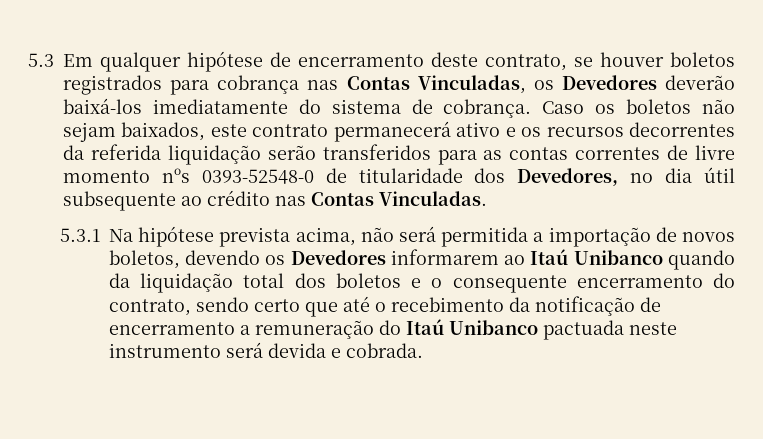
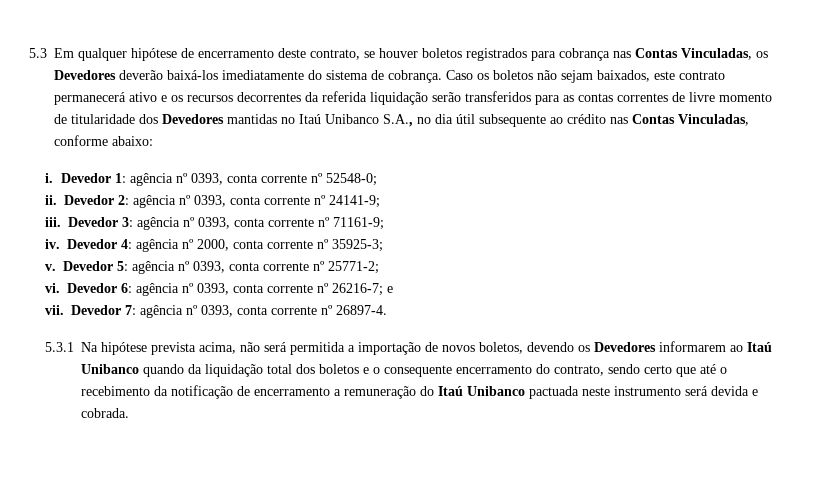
- Caso os boletos não sejam baixados, este contrato permanecerá ativo e os recursos decorrentes da referida liquidação serão transferidos para as contas correntes de livre momento nºs 0393-52548-0 de titularidade dos Devedores, no dia útil subsequente ao crédito nas Contas Vinculadas.
+ Caso os boletos não sejam baixados, este contrato permanecerá ativo e os recursos decorrentes da referida liquidação serão transferidos para as contas correntes de livre momento de titularidade dos Devedores mantidas no Itaú Unibanco S.A., no dia útil subsequente ao crédito nas Contas Vinculadas, conforme abaixo:
+ i. Devedor 1: agência nº 0393, conta corrente nº 52548-0;
+ ii. Devedor 2: agência nº 0393, conta corrente nº 24141-9;
+ iii. Devedor 3: agência nº 0393, conta corrente nº 71161-9;
+ iv. Devedor 4: agência nº 2000, conta corrente nº 35925-3;
+ v. Devedor 5: agência nº 0393, conta corrente nº 25771-2;
+ vi. Devedor 6: agência nº 0393, conta corrente nº 26216-7; e
+ vii. Devedor 7: agência nº 0393, conta corrente nº 26897-4.

